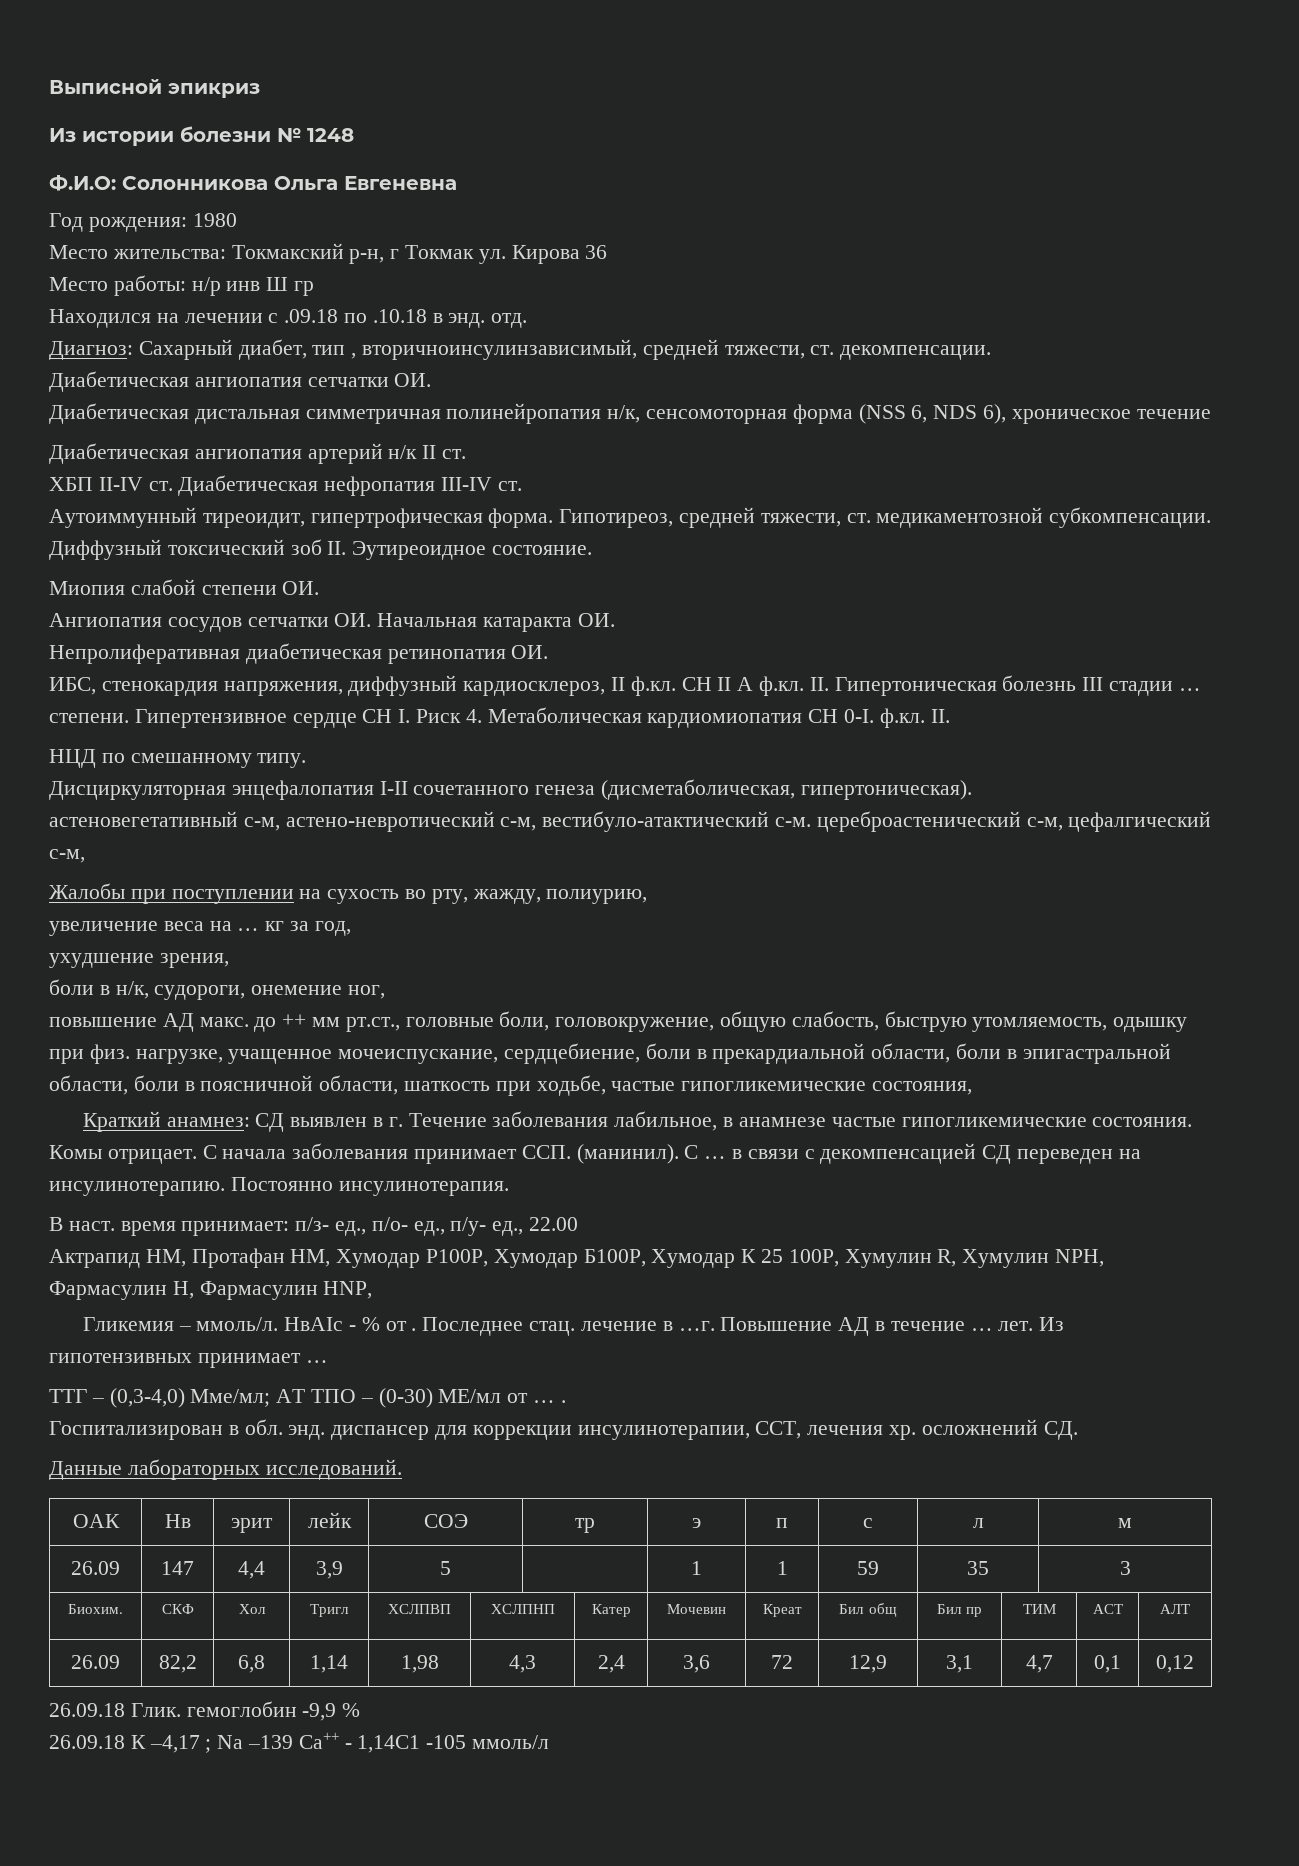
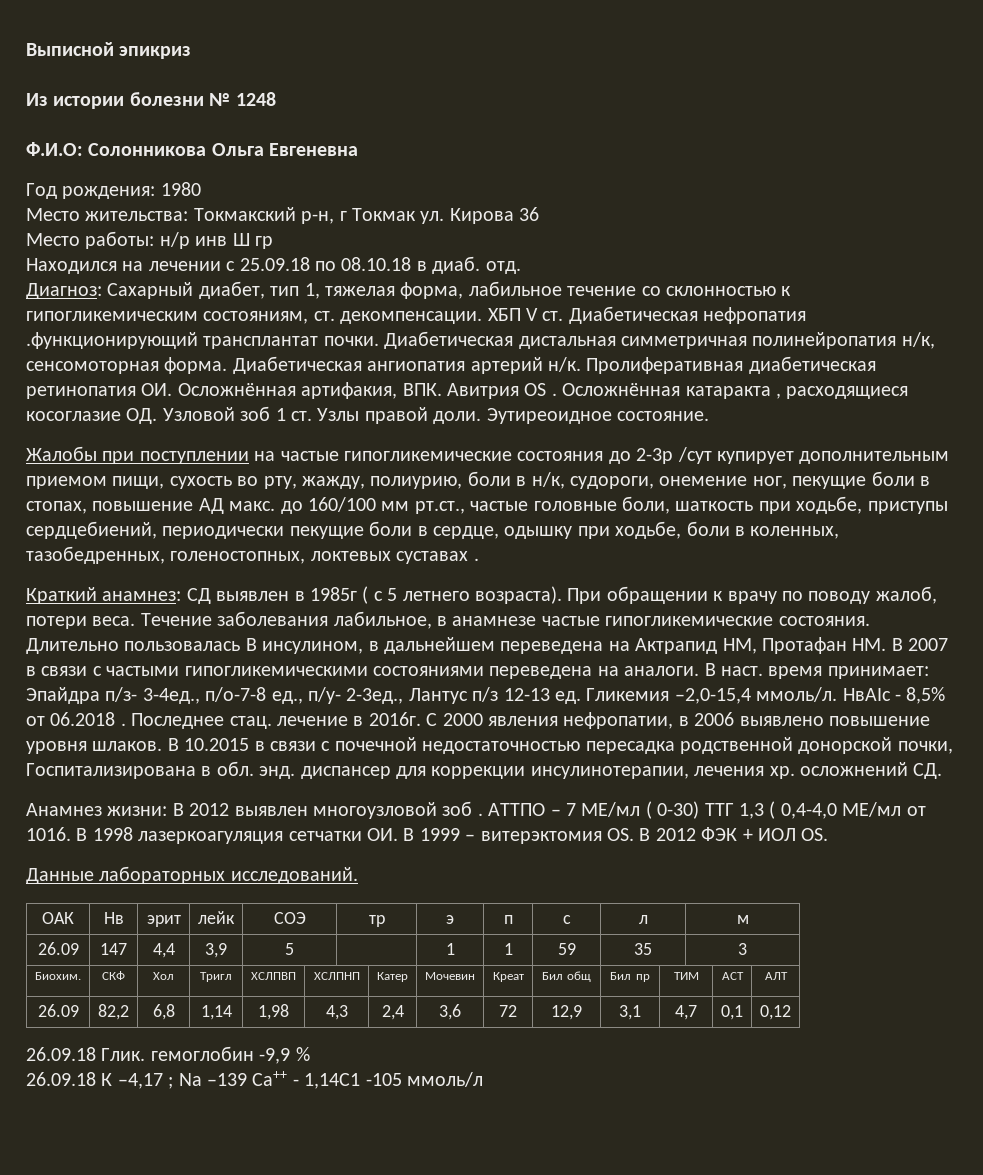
- Находился на лечении с .09.18 по .10.18 в энд. отд.
+ Находился на лечении с 25.09.18 по 08.10.18 в диаб. отд.
- Диагноз: Сахарный диабет, тип , вторичноинсулинзависимый, средней тяжести, ст. декомпенсации.
- Диабетическая ангиопатия сетчатки ОИ.
- Диабетическая дистальная симметричная полинейропатия н/к, сенсомоторная форма (NSS 6, NDS 6), хроническое течение
- Диабетическая ангиопатия артерий н/к II ст.
- ХБП II-IV ст. Диабетическая нефропатия III-IV ст.
- Аутоиммунный тиреоидит, гипертрофическая форма. Гипотиреоз, средней тяжести, ст. медикаментозной субкомпенсации. Диффузный токсический зоб II. Эутиреоидное состояние.
- Миопия слабой степени ОИ.
- Ангиопатия сосудов сетчатки ОИ. Начальная катаракта ОИ.
- Непролиферативная диабетическая ретинопатия ОИ.
- ИБС, стенокардия напряжения, диффузный кардиосклероз, II ф.кл. СН II А ф.кл. II. Гипертоническая болезнь III стадии … степени. Гипертензивное сердце СН I. Риск 4. Метаболическая кардиомиопатия СН 0-I. ф.кл. II.
- НЦД по смешанному типу.
- Дисциркуляторная энцефалопатия I-II сочетанного генеза (дисметаболическая, гипертоническая).
- астеновегетативный с-м, астено-невротический с-м, вестибуло-атактический с-м. цереброастенический с-м, цефалгический с-м,
- Жалобы при поступлении на сухость во рту, жажду, полиурию,
- увеличение веса на … кг за год,
- ухудшение зрения,
- боли в н/к, судороги, онемение ног,
- повышение АД макс. до ++ мм рт.ст., головные боли, головокружение, общую слабость, быструю утомляемость, одышку при физ. нагрузке, учащенное мочеиспускание, сердцебиение, боли в прекардиальной области, боли в эпигастральной области, боли в поясничной области, шаткость при ходьбе, частые гипогликемические состояния,
+ Диагноз: Сахарный диабет, тип 1, тяжелая форма, лабильное течение со склонностью к гипогликемическим состояниям, ст. декомпенсации. ХБП V ст. Диабетическая нефропатия .функционирующий трансплантат почки. Диабетическая дистальная симметричная полинейропатия н/к, сенсомоторная форма. Диабетическая ангиопатия артерий н/к. Пролиферативная диабетическая ретинопатия ОИ. Осложнённая артифакия, ВПК. Авитрия OS . Осложнённая катаракта , расходящиеся косоглазие ОД. Узловой зоб 1 ст. Узлы правой доли. Эутиреоидное состояние.
+ Жалобы при поступлении на частые гипогликемические состояния до 2-3р /сут купирует дополнительным приемом пищи, сухость во рту, жажду, полиурию, боли в н/к, судороги, онемение ног, пекущие боли в стопах, повышение АД макс. до 160/100 мм рт.ст., частые головные боли, шаткость при ходьбе, приступы сердцебиений, периодически пекущие боли в сердце, одышку при ходьбе, боли в коленных, тазобедренных, голеностопных, локтевых суставах .
- Краткий анамнез: СД выявлен в г. Течение заболевания лабильное, в анамнезе частые гипогликемические состояния.
+ Краткий анамнез: СД выявлен в 1985г ( с 5 летнего возраста). При обращении к врачу по поводу жалоб, потери веса. Течение заболевания лабильное, в анамнезе частые гипогликемические состояния.
- Комы отрицает. С начала заболевания принимает ССП. (манинил). С … в связи с декомпенсацией СД переведен на инсулинотерапию. Постоянно инсулинотерапия.
- В наст. время принимает: п/з- ед., п/о- ед., п/у- ед., 22.00
- Актрапид НМ, Протафан НМ, Хумодар Р100Р, Хумодар Б100Р, Хумодар К 25 100Р, Хумулин R, Хумулин NРН, Фармасулин Н, Фармасулин НNР,
- Гликемия – ммоль/л. НвАIс - % от .
+ Длительно пользовалась В инсулином, в дальнейшем переведена на Актрапид НМ, Протафан НМ. В 2007 в связи с частыми гипогликемическими состояниями переведена на аналоги. В наст. время принимает: Эпайдра п/з- 3-4ед., п/о-7-8 ед., п/у- 2-3ед., Лантус п/з 12-13 ед. Гликемия –2,0-15,4 ммоль/л. НвАIс - 8,5% от 06.2018 .
- Последнее стац. лечение в …г. Повышение АД в течение … лет. Из гипотензивных принимает …
- ТТГ – (0,3-4,0) Мме/мл; АТ ТПО – (0-30) МЕ/мл от … .
- Госпитализирован в обл. энд. диспансер для коррекции инсулинотерапии, ССТ, лечения хр. осложнений СД.
+ Последнее стац. лечение в 2016г. С 2000 явления нефропатии, в 2006 выявлено повышение уровня шлаков. В 10.2015 в связи с почечной недостаточностью пересадка родственной донорской почки, Госпитализирована в обл. энд. диспансер для коррекции инсулинотерапии, лечения хр. осложнений СД.
+ Анамнез жизни: В 2012 выявлен многоузловой зоб . АТТПО – 7 МЕ/мл ( 0-30) ТТГ 1,3 ( 0,4-4,0 МЕ/мл от 1016. В 1998 лазеркоагуляция сетчатки ОИ. В 1999 – витерэктомия OS. В 2012 ФЭК + ИОЛ OS.

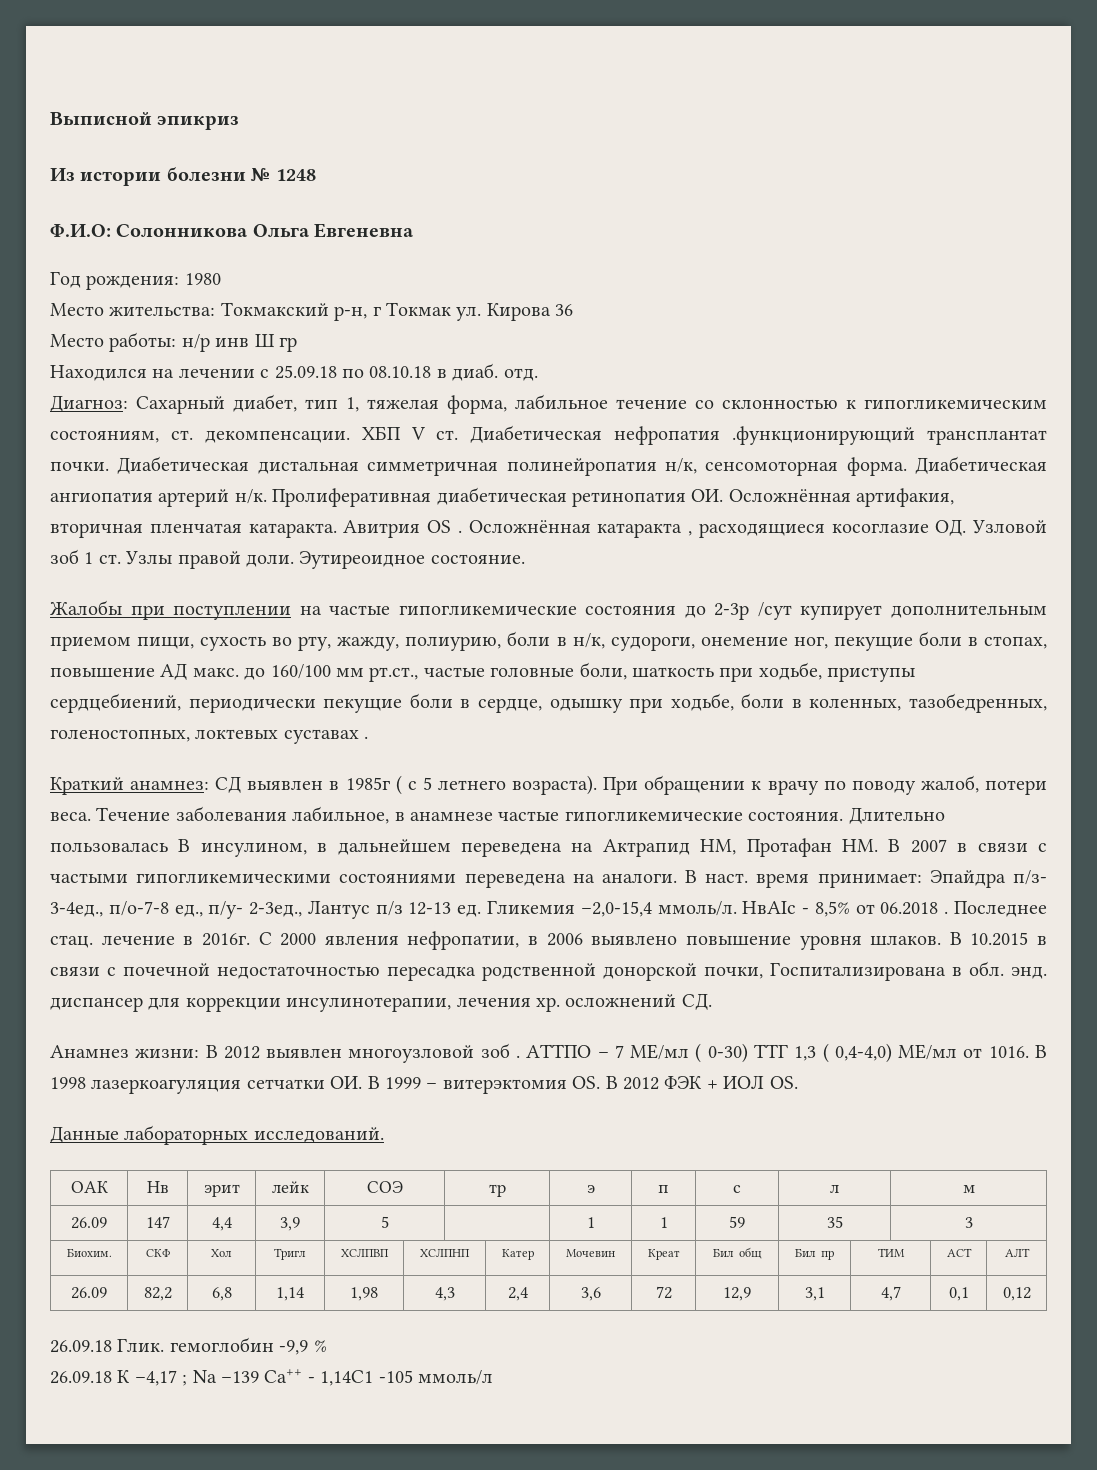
- Пролиферативная диабетическая ретинопатия ОИ. Осложнённая артифакия, ВПК. Авитрия OS .
+ Пролиферативная диабетическая ретинопатия ОИ. Осложнённая артифакия, вторичная пленчатая катаракта. Авитрия OS .
- АТТПО – 7 МЕ/мл ( 0-30) ТТГ 1,3 ( 0,4-4,0 МЕ/мл от 1016.
+ АТТПО – 7 МЕ/мл ( 0-30) ТТГ 1,3 ( 0,4-4,0) МЕ/мл от 1016.

